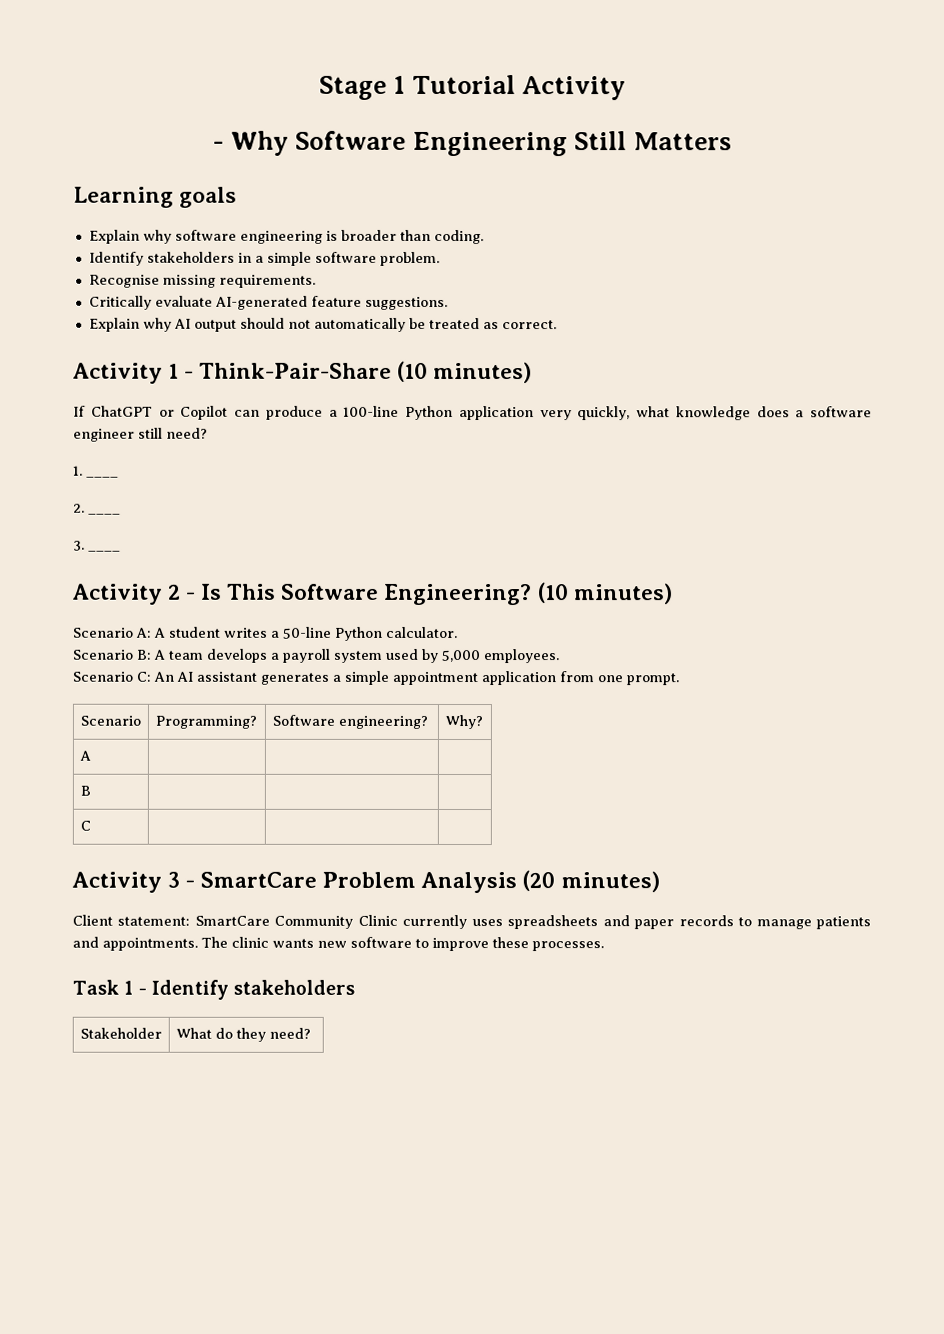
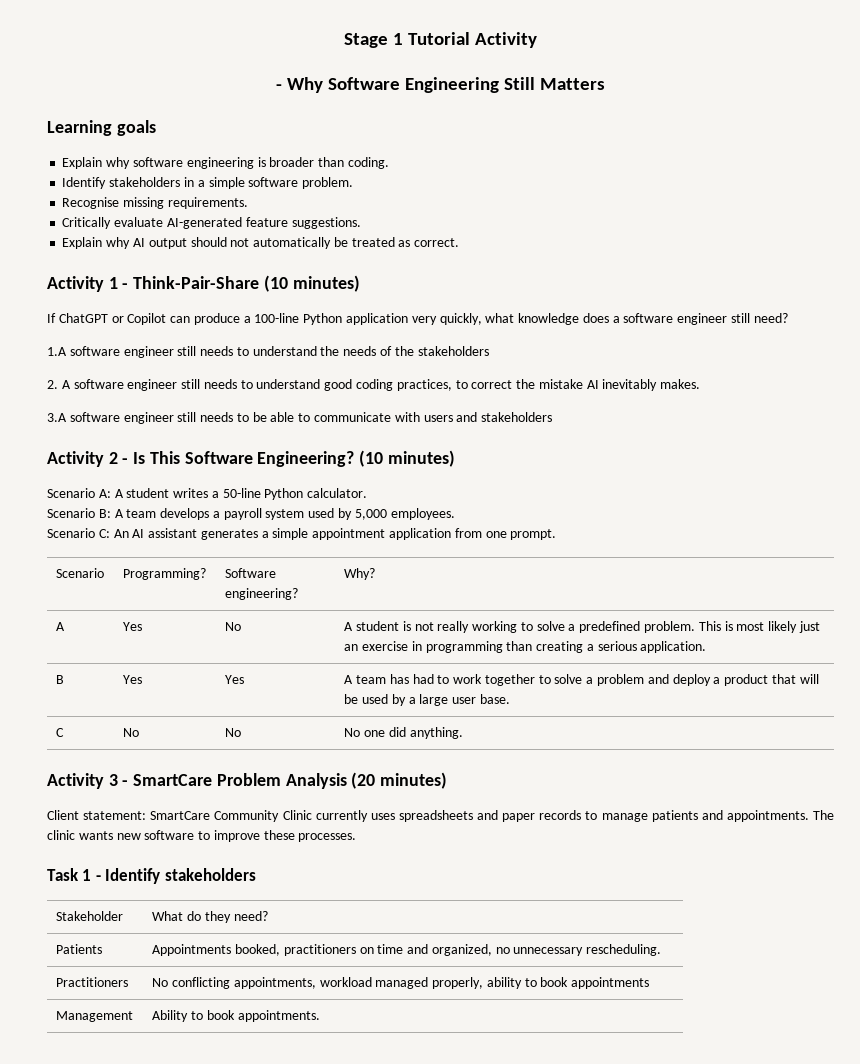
- 1. ____
- 2. ____
- 3. ____
+ 1.A software engineer still needs to understand the needs of the stakeholders
+ 2. A software engineer still needs to understand good coding practices, to correct the mistake AI inevitably makes.
+ 3.A software engineer still needs to be able to communicate with users and stakeholders
- A | | |
- B | | |
- C | | |
+ A | Yes | No | A student is not really working to solve a predefined problem. This is most likely just an exercise in programming than creating a serious application.
+ B | Yes | Yes | A team has had to work together to solve a problem and deploy a product that will be used by a large user base.
+ C | No | No | No one did anything.
+ Patients | Appointments booked, practitioners on time and organized, no unnecessary rescheduling.
+ Practitioners | No conflicting appointments, workload managed properly, ability to book appointments
+ Management | Ability to book appointments.

